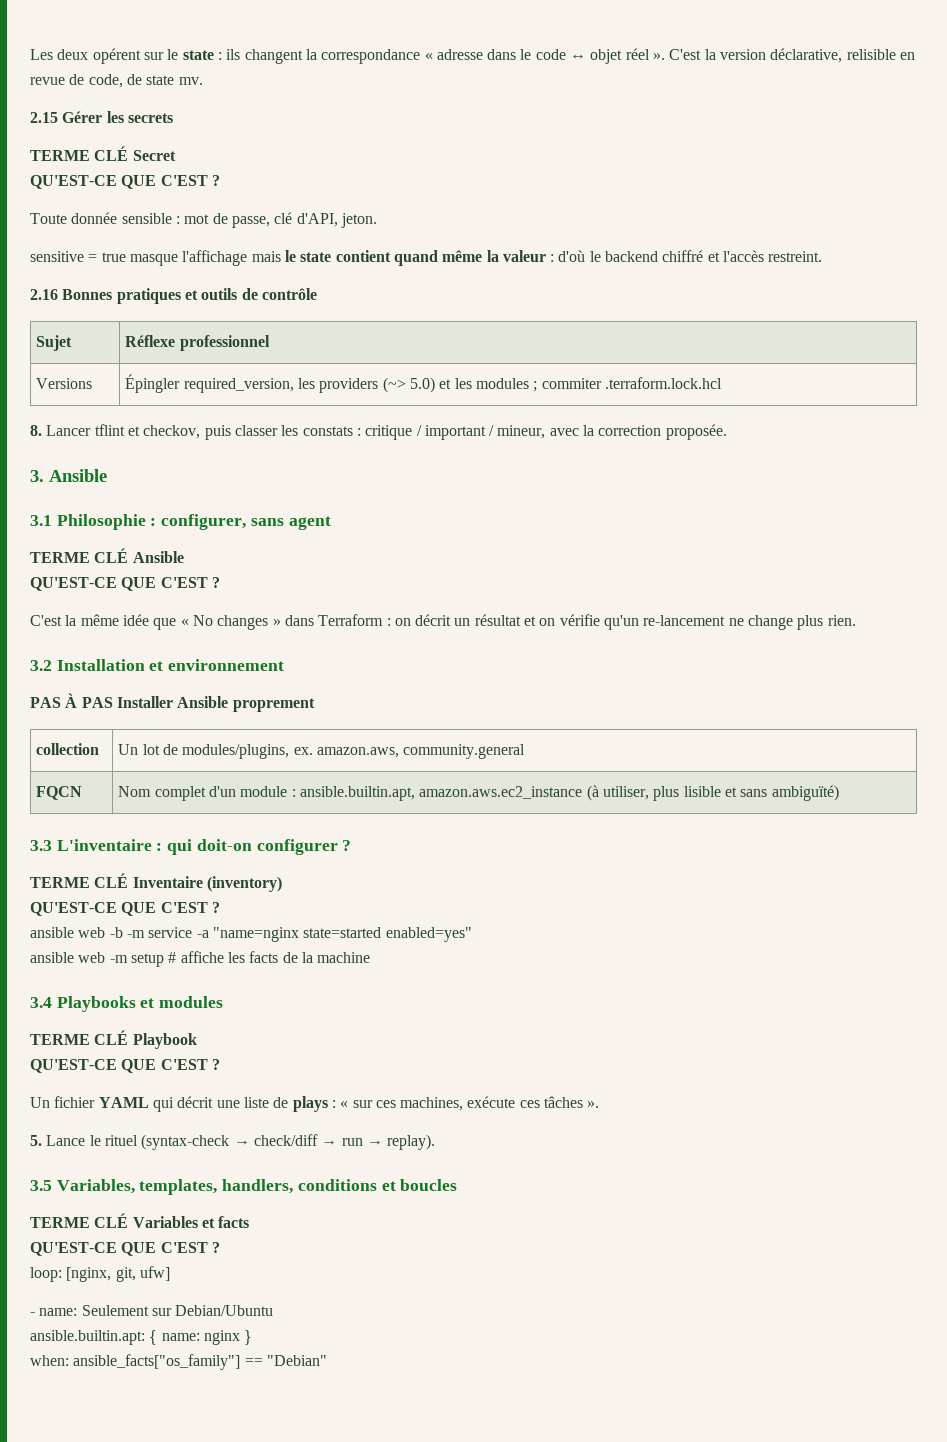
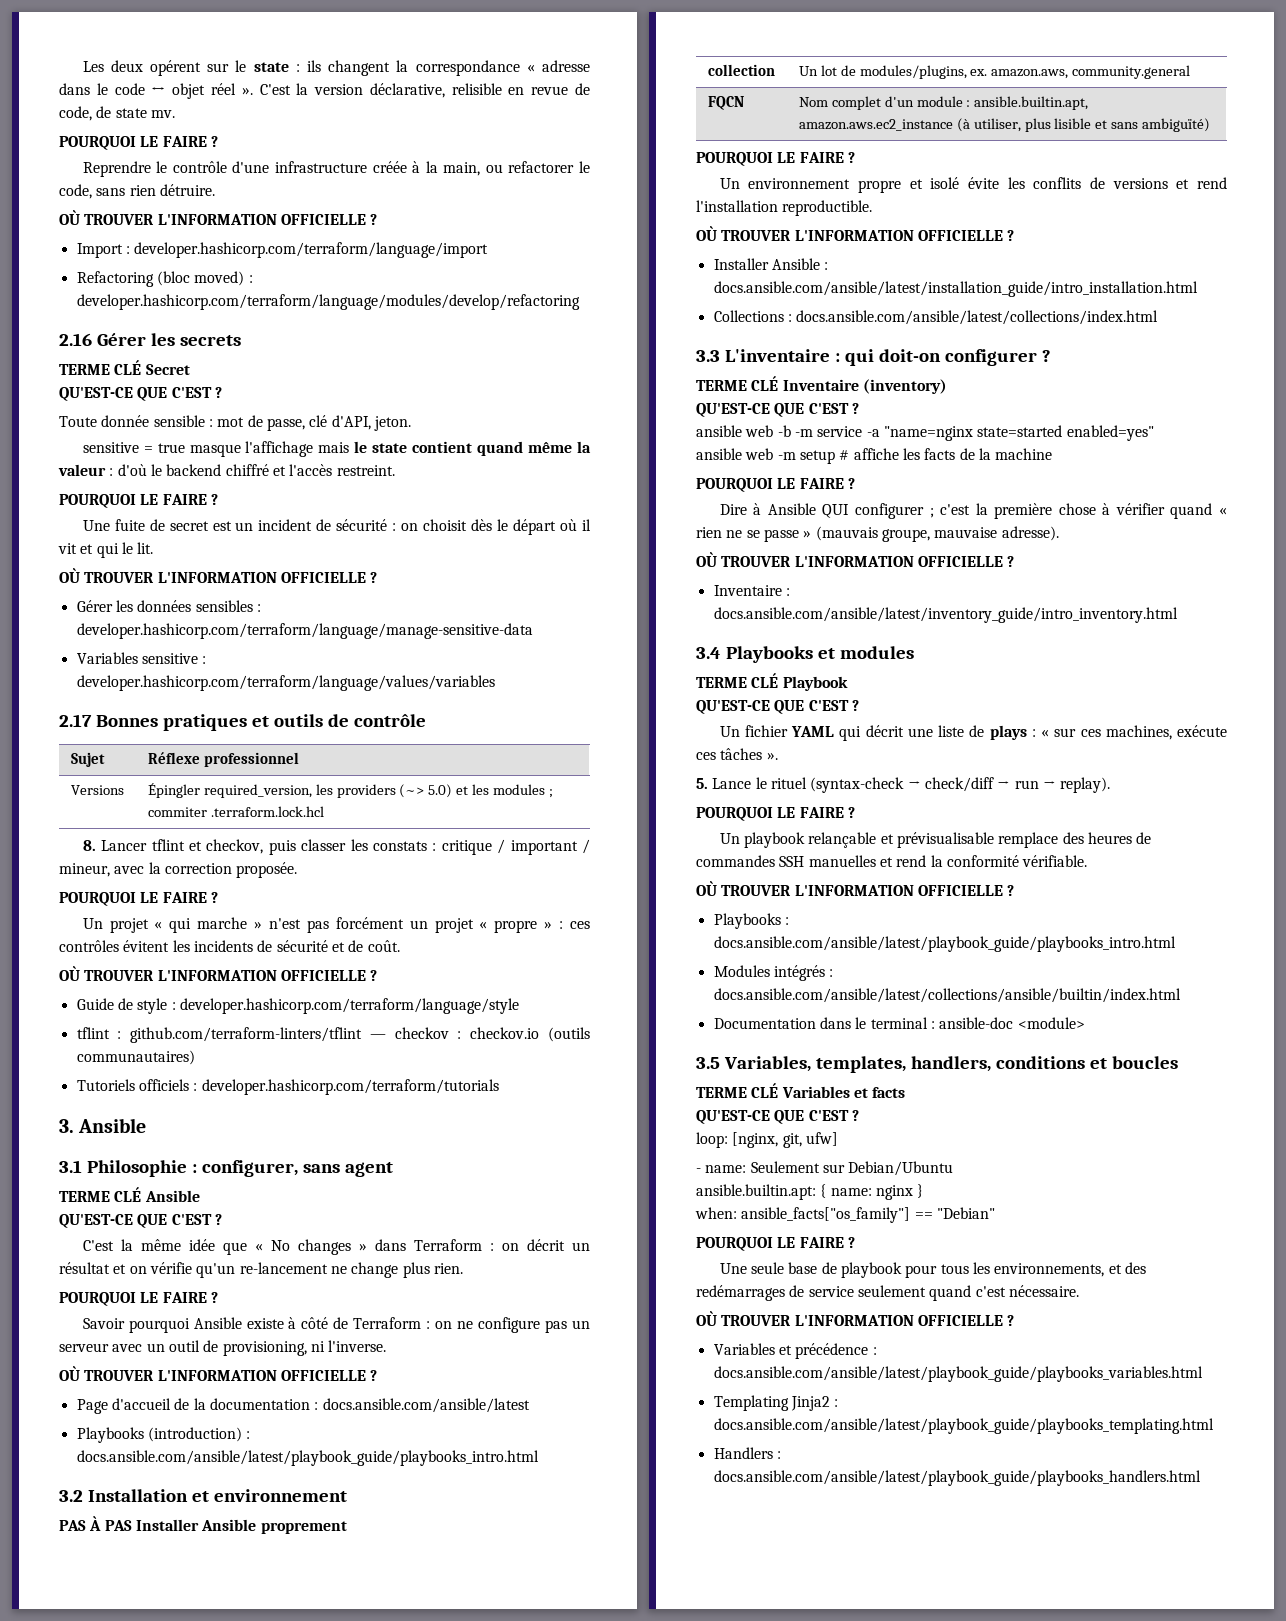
  C'est la version déclarative, relisible en revue de code, de state mv.
- 2.15 Gérer les secrets
+ POURQUOI LE FAIRE ?
+ Reprendre le contrôle d'une infrastructure créée à la main, ou refactorer le code, sans rien détruire.
+ OÙ TROUVER L'INFORMATION OFFICIELLE ?
+ Import : developer.hashicorp.com/terraform/language/import
+ Refactoring (bloc moved) : developer.hashicorp.com/terraform/language/modules/develop/refactoring
+ 2.16 Gérer les secrets
  sensitive = true masque l'affichage mais le state contient quand même la valeur : d'où le backend chiffré et l'accès restreint.
- 2.16 Bonnes pratiques et outils de contrôle
+ POURQUOI LE FAIRE ?
+ Une fuite de secret est un incident de sécurité : on choisit dès le départ où il vit et qui le lit.
+ OÙ TROUVER L'INFORMATION OFFICIELLE ?
+ Gérer les données sensibles : developer.hashicorp.com/terraform/language/manage-sensitive-data
+ Variables sensitive : developer.hashicorp.com/terraform/language/values/variables
+ 2.17 Bonnes pratiques et outils de contrôle
  8. Lancer tflint et checkov, puis classer les constats : critique / important / mineur, avec la correction proposée.
+ POURQUOI LE FAIRE ?
+ Un projet « qui marche » n'est pas forcément un projet « propre » : ces contrôles évitent les incidents de sécurité et de coût.
+ OÙ TROUVER L'INFORMATION OFFICIELLE ?
+ Guide de style : developer.hashicorp.com/terraform/language/style
+ tflint : github.com/terraform-linters/tflint — checkov : checkov.io (outils communautaires)
+ Tutoriels officiels : developer.hashicorp.com/terraform/tutorials
  C'est la même idée que « No changes » dans Terraform : on décrit un résultat et on vérifie qu'un re-lancement ne change plus rien.
+ POURQUOI LE FAIRE ?
+ Savoir pourquoi Ansible existe à côté de Terraform : on ne configure pas un serveur avec un outil de provisioning, ni l'inverse.
+ OÙ TROUVER L'INFORMATION OFFICIELLE ?
+ Page d'accueil de la documentation : docs.ansible.com/ansible/latest
+ Playbooks (introduction) : docs.ansible.com/ansible/latest/playbook_guide/playbooks_intro.html
  FQCN | Nom complet d'un module : ansible.builtin.apt, amazon.aws.ec2_instance (à utiliser, plus lisible et sans ambiguïté)
+ POURQUOI LE FAIRE ?
+ Un environnement propre et isolé évite les conflits de versions et rend l'installation reproductible.
+ OÙ TROUVER L'INFORMATION OFFICIELLE ?
+ Installer Ansible : docs.ansible.com/ansible/latest/installation_guide/intro_installation.html
+ Collections : docs.ansible.com/ansible/latest/collections/index.html
  ansible web -m setup # affiche les facts de la machine
+ POURQUOI LE FAIRE ?
+ Dire à Ansible QUI configurer ; c'est la première chose à vérifier quand « rien ne se passe » (mauvais groupe, mauvaise adresse).
+ OÙ TROUVER L'INFORMATION OFFICIELLE ?
+ Inventaire : docs.ansible.com/ansible/latest/inventory_guide/intro_inventory.html
  5. Lance le rituel (syntax-check → check/diff → run → replay).
+ POURQUOI LE FAIRE ?
+ Un playbook relançable et prévisualisable remplace des heures de commandes SSH manuelles et rend la conformité vérifiable.
+ OÙ TROUVER L'INFORMATION OFFICIELLE ?
+ Playbooks : docs.ansible.com/ansible/latest/playbook_guide/playbooks_intro.html
+ Modules intégrés : docs.ansible.com/ansible/latest/collections/ansible/builtin/index.html
+ Documentation dans le terminal : ansible-doc <module>
  when: ansible_facts["os_family"] == "Debian"
+ POURQUOI LE FAIRE ?
+ Une seule base de playbook pour tous les environnements, et des redémarrages de service seulement quand c'est nécessaire.
+ OÙ TROUVER L'INFORMATION OFFICIELLE ?
+ Variables et précédence : docs.ansible.com/ansible/latest/playbook_guide/playbooks_variables.html
+ Templating Jinja2 : docs.ansible.com/ansible/latest/playbook_guide/playbooks_templating.html
+ Handlers : docs.ansible.com/ansible/latest/playbook_guide/playbooks_handlers.html

